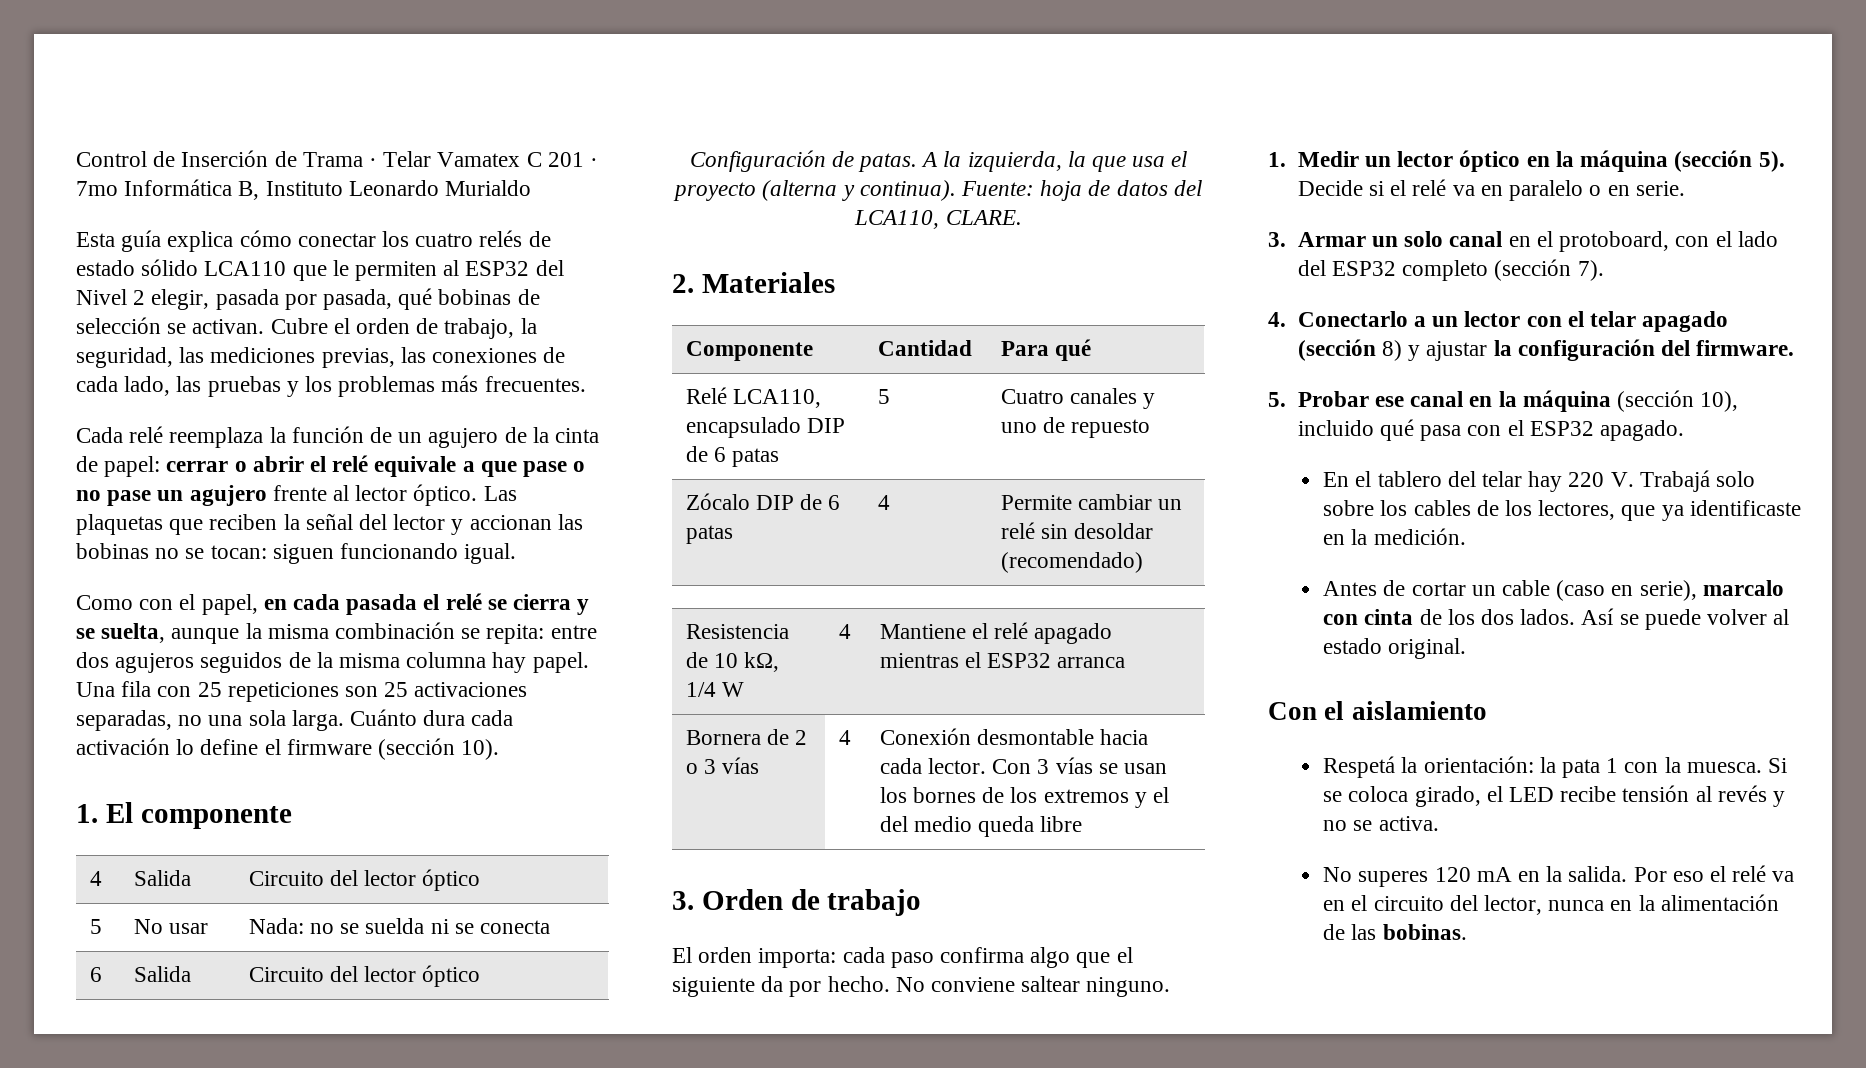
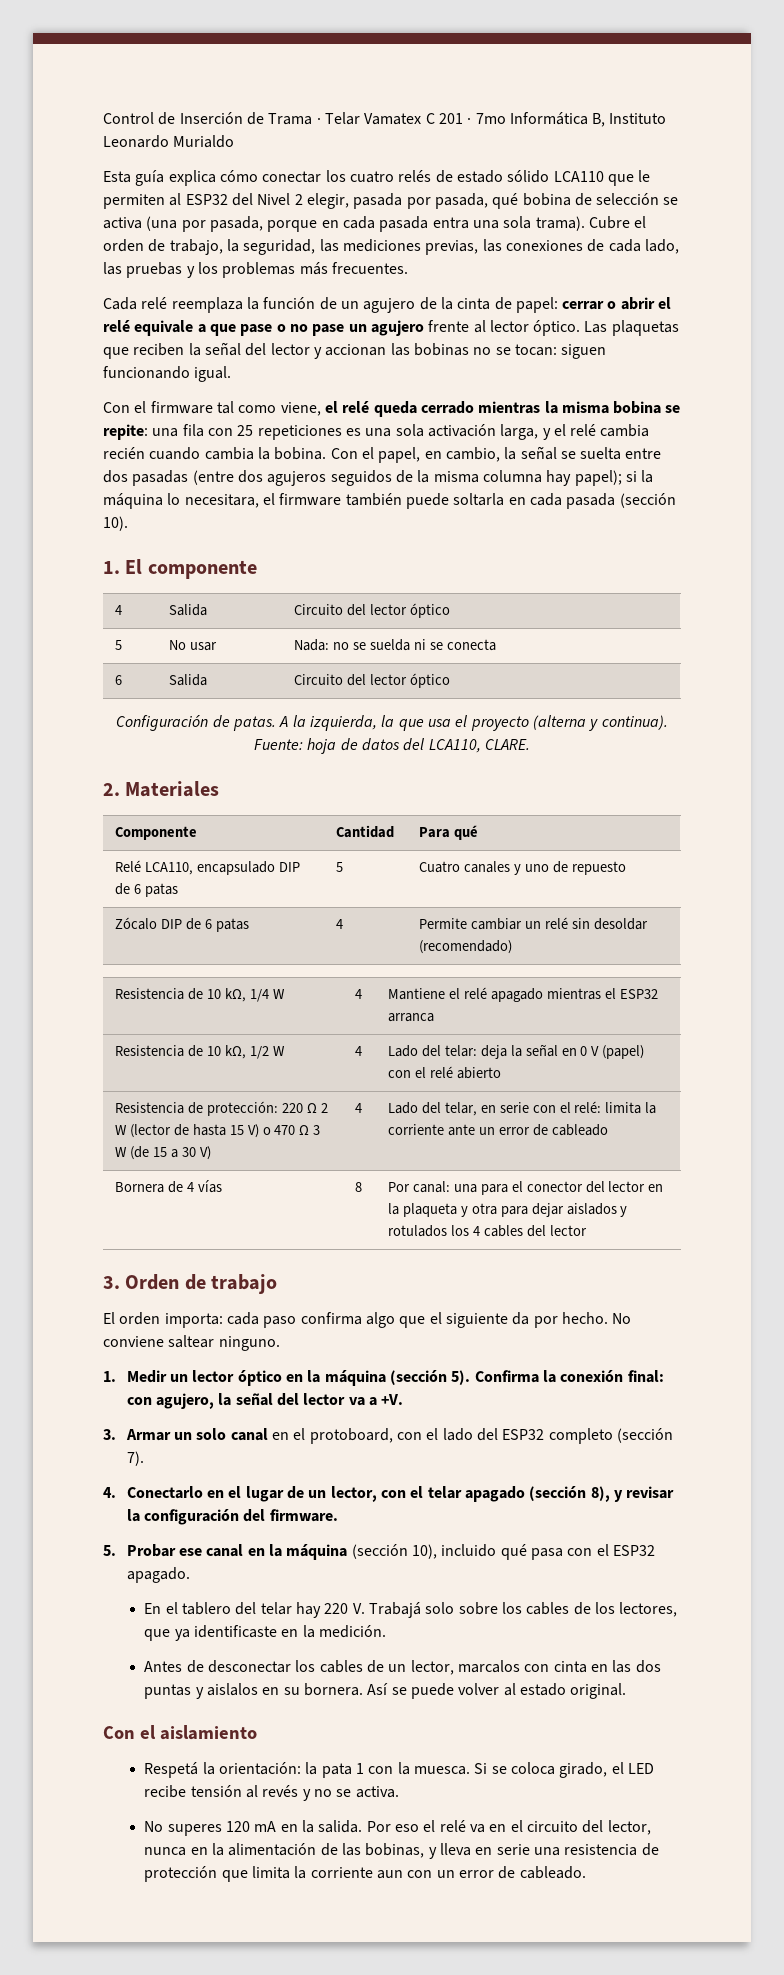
- Esta guía explica cómo conectar los cuatro relés de estado sólido LCA110 que le permiten al ESP32 del Nivel 2 elegir, pasada por pasada, qué bobinas de selección se activan.
+ Esta guía explica cómo conectar los cuatro relés de estado sólido LCA110 que le permiten al ESP32 del Nivel 2 elegir, pasada por pasada, qué bobina de selección se activa (una por pasada, porque en cada pasada entra una sola trama).
- Como con el papel, en cada pasada el relé se cierra y se suelta, aunque la misma combinación se repita: entre dos agujeros seguidos de la misma columna hay papel. Una fila con 25 repeticiones son 25 activaciones separadas, no una sola larga. Cuánto dura cada activación lo define el firmware (sección 10).
+ Con el firmware tal como viene, el relé queda cerrado mientras la misma bobina se repite: una fila con 25 repeticiones es una sola activación larga, y el relé cambia recién cuando cambia la bobina. Con el papel, en cambio, la señal se suelta entre dos pasadas (entre dos agujeros seguidos de la misma columna hay papel); si la máquina lo necesitara, el firmware también puede soltarla en cada pasada (sección 10).
- Bornera de 2 o 3 vías | 4 | Conexión desmontable hacia cada lector. Con 3 vías se usan los bornes de los extremos y el del medio queda libre
+ Resistencia de 10 kΩ, 1/2 W | 4 | Lado del telar: deja la señal en 0 V (papel) con el relé abierto
+ Resistencia de protección: 220 Ω 2 W (lector de hasta 15 V) o 470 Ω 3 W (de 15 a 30 V) | 4 | Lado del telar, en serie con el relé: limita la corriente ante un error de cableado
+ Bornera de 4 vías | 8 | Por canal: una para el conector del lector en la plaqueta y otra para dejar aislados y rotulados los 4 cables del lector
- Decide si el relé va en paralelo o en serie.
+ Confirma la conexión final: con agujero, la señal del lector va a +V.
- 4. Conectarlo a un lector con el telar apagado (sección 8) y ajustar la configuración del firmware.
+ 4. Conectarlo en el lugar de un lector, con el telar apagado (sección 8), y revisar la configuración del firmware.
- Antes de cortar un cable (caso en serie), marcalo con cinta de los dos lados.
+ Antes de desconectar los cables de un lector, marcalos con cinta en las dos puntas y aislalos en su bornera.
- Por eso el relé va en el circuito del lector, nunca en la alimentación de las bobinas.
+ Por eso el relé va en el circuito del lector, nunca en la alimentación de las bobinas, y lleva en serie una resistencia de protección que limita la corriente aun con un error de cableado.

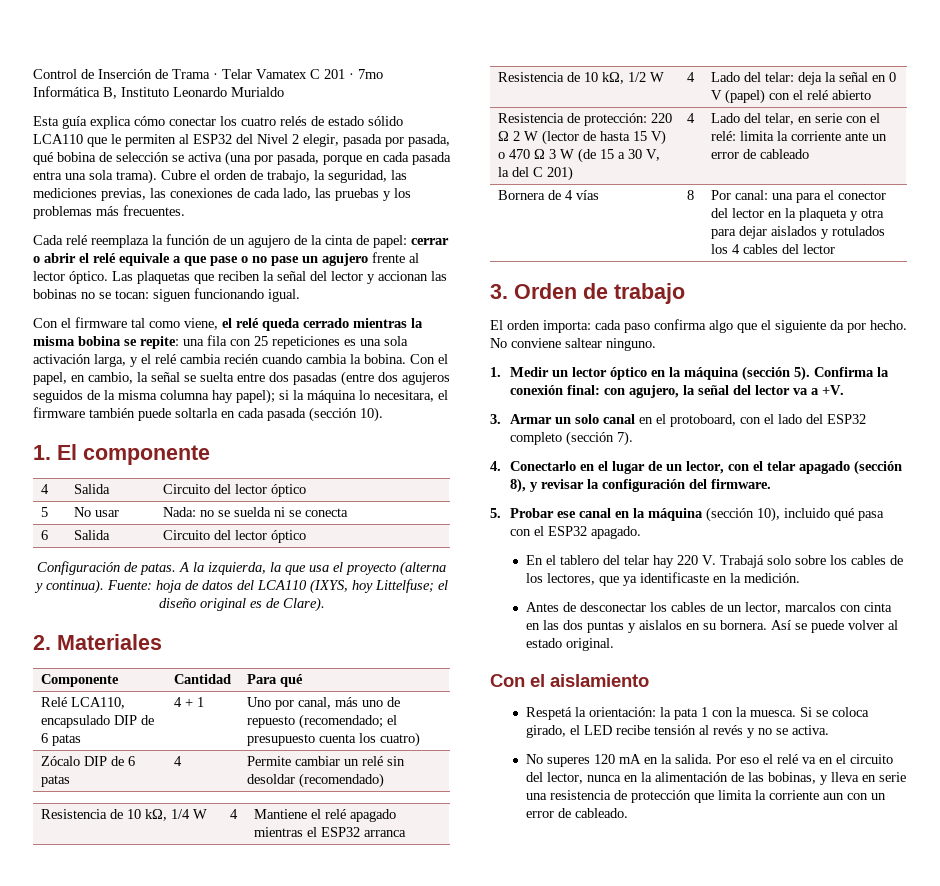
- Fuente: hoja de datos del LCA110, CLARE.
+ Fuente: hoja de datos del LCA110 (IXYS, hoy Littelfuse; el diseño original es de Clare).
- Relé LCA110, encapsulado DIP de 6 patas | 5 | Cuatro canales y uno de repuesto
+ Relé LCA110, encapsulado DIP de 6 patas | 4 + 1 | Uno por canal, más uno de repuesto (recomendado; el presupuesto cuenta los cuatro)
- Resistencia de protección: 220 Ω 2 W (lector de hasta 15 V) o 470 Ω 3 W (de 15 a 30 V)
+ Resistencia de protección: 220 Ω 2 W (lector de hasta 15 V) o 470 Ω 3 W (de 15 a 30 V, la del C 201)

